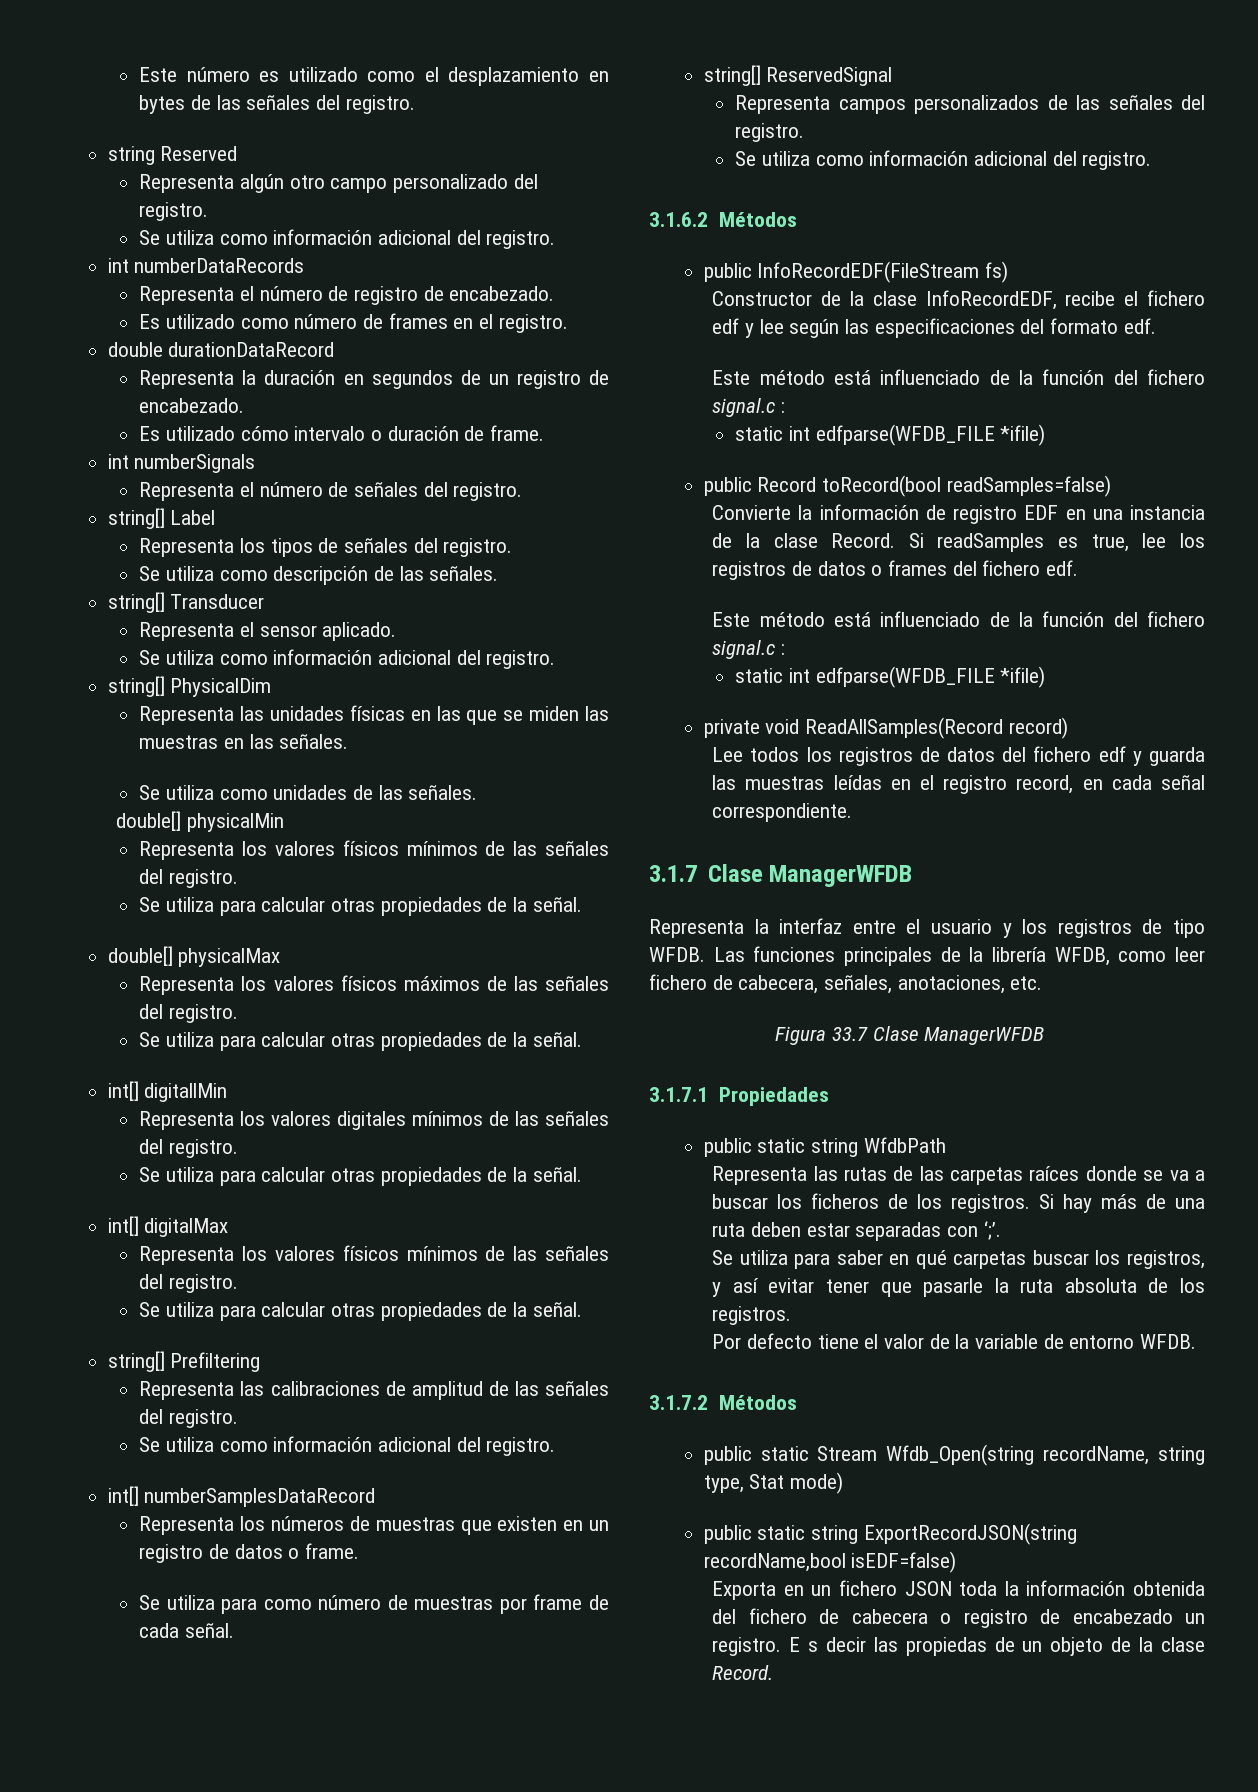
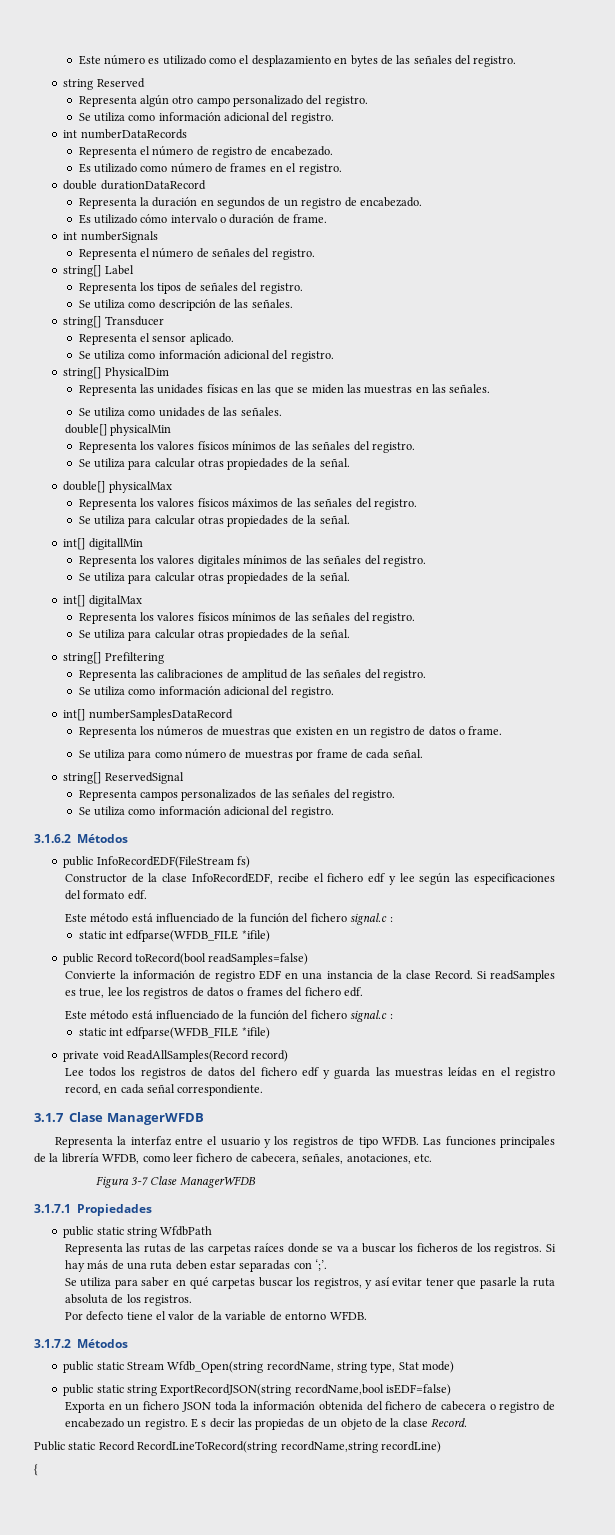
- Figura 33.7 Clase ManagerWFDB
+ Figura 3-7 Clase ManagerWFDB
+ Public static Record RecordLineToRecord(string recordName,string recordLine)
+ {

